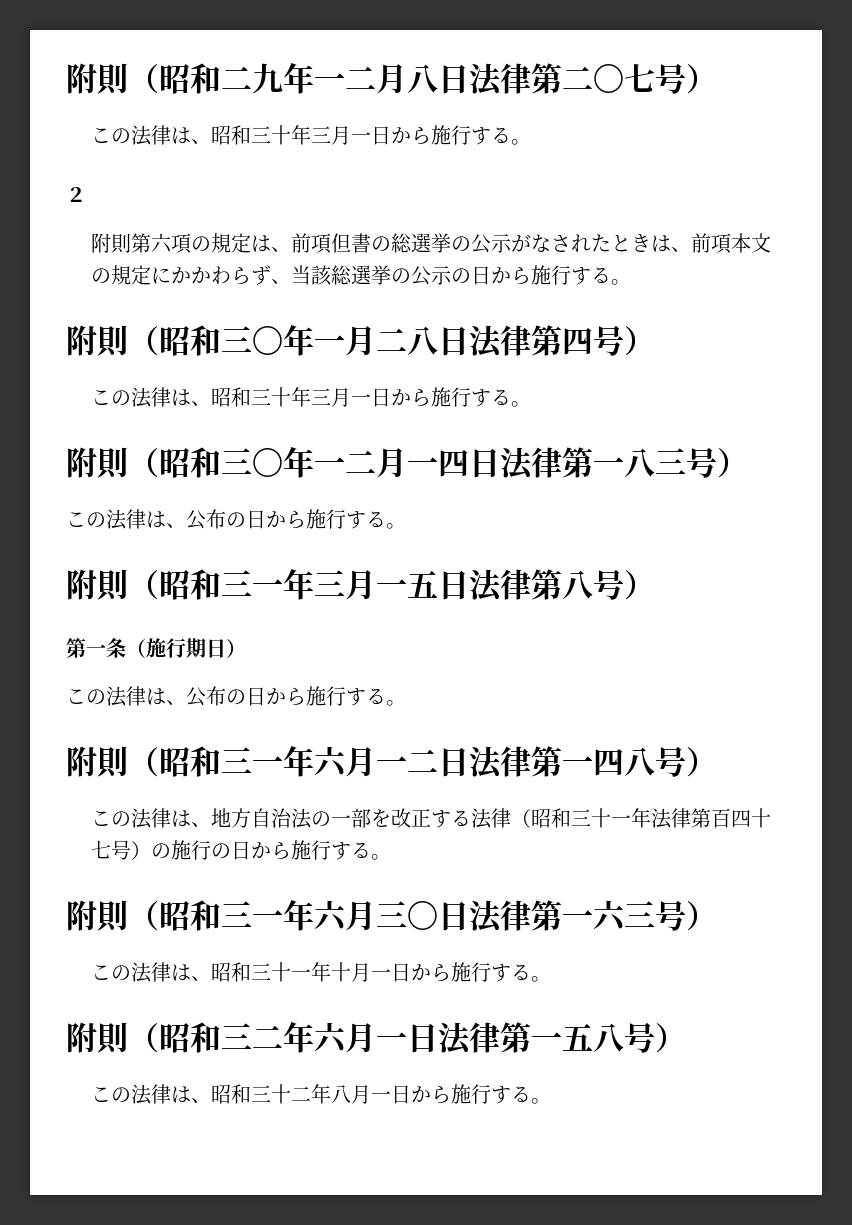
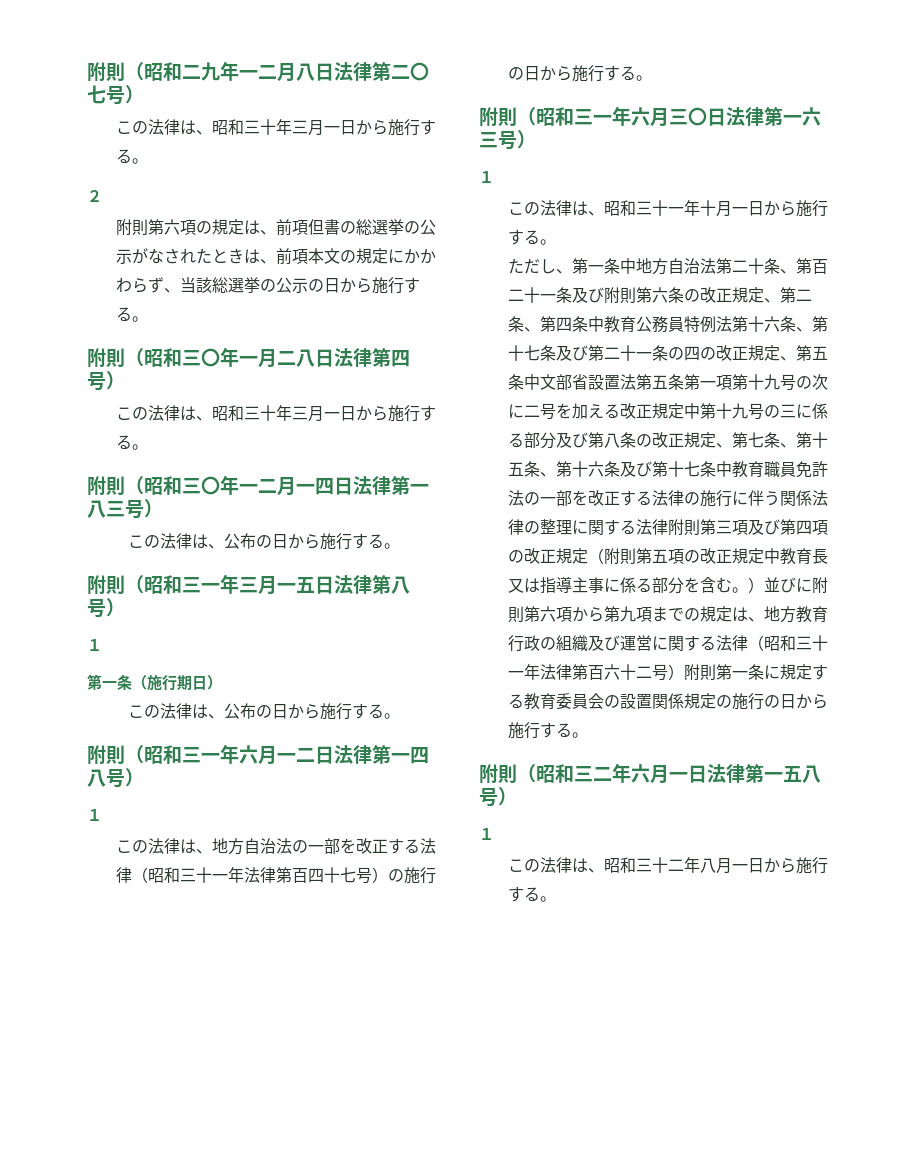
  附則（昭和三一年三月一五日法律第八号）
+ １
  附則（昭和三一年六月一二日法律第一四八号）
+ １
  附則（昭和三一年六月三〇日法律第一六三号）
+ １
+ ただし、第一条中地方自治法第二十条、第百二十一条及び附則第六条の改正規定、第二条、第四条中教育公務員特例法第十六条、第十七条及び第二十一条の四の改正規定、第五条中文部省設置法第五条第一項第十九号の次に二号を加える改正規定中第十九号の三に係る部分及び第八条の改正規定、第七条、第十五条、第十六条及び第十七条中教育職員免許法の一部を改正する法律の施行に伴う関係法律の整理に関する法律附則第三項及び第四項の改正規定（附則第五項の改正規定中教育長又は指導主事に係る部分を含む。）並びに附則第六項から第九項までの規定は、地方教育行政の組織及び運営に関する法律（昭和三十一年法律第百六十二号）附則第一条に規定する教育委員会の設置関係規定の施行の日から施行する。
  附則（昭和三二年六月一日法律第一五八号）
+ １

